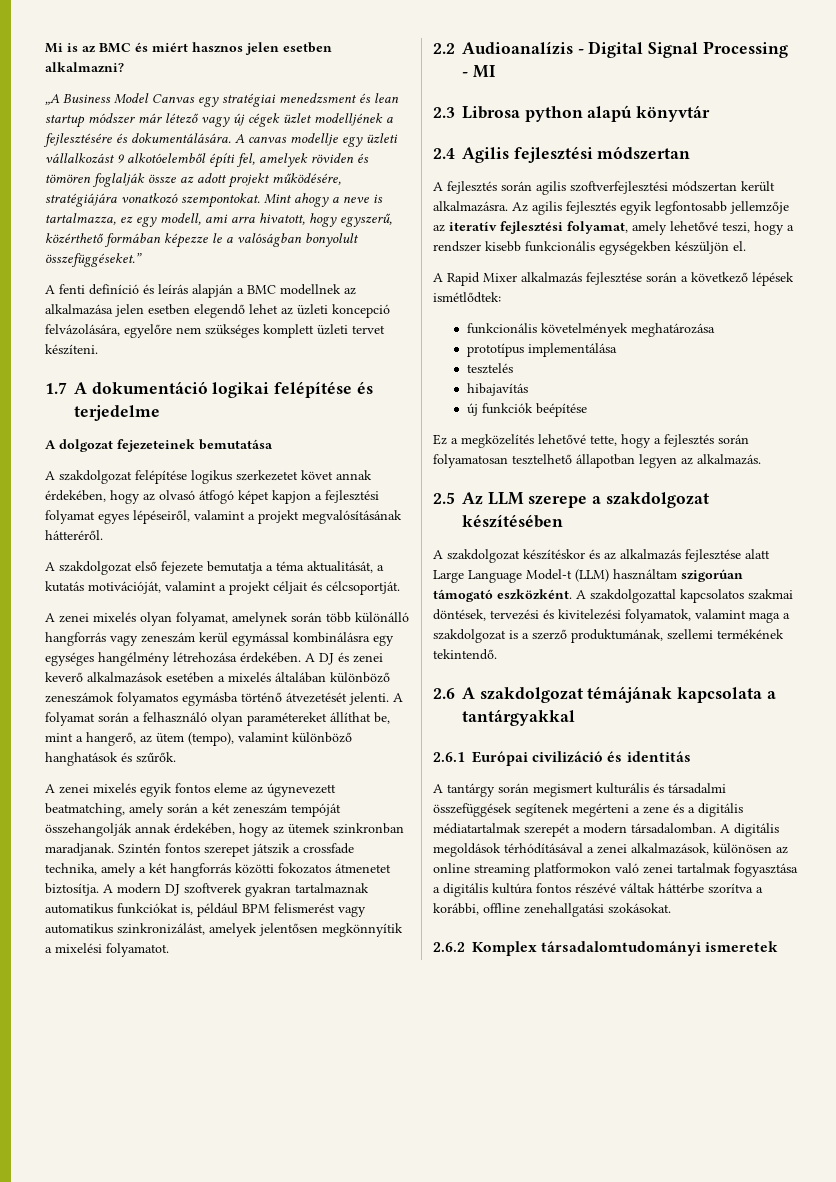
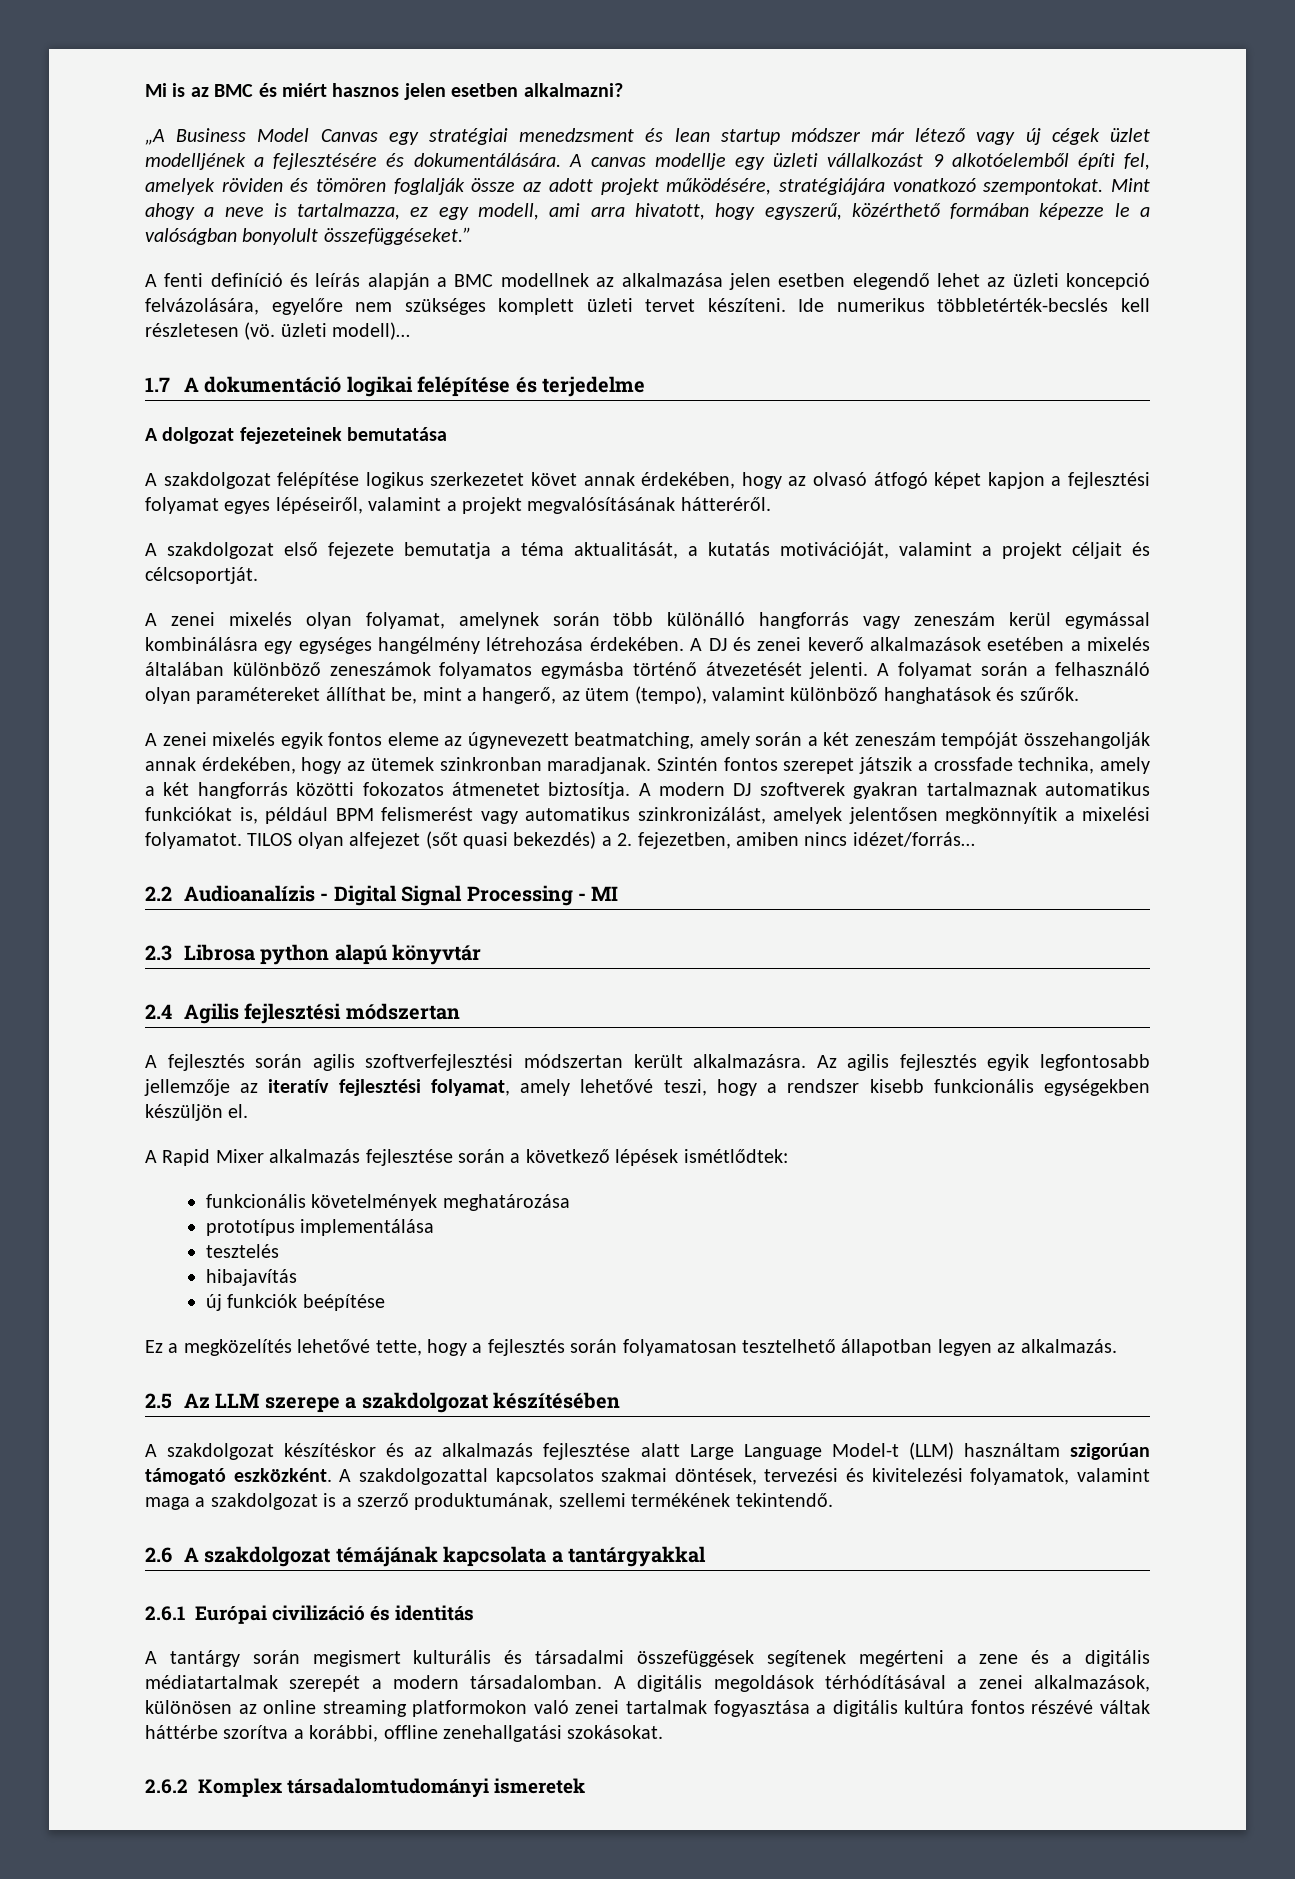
+ Ide numerikus többletérték-becslés kell részletesen (vö. üzleti modell)…
+ TILOS olyan alfejezet (sőt quasi bekezdés) a 2. fejezetben, amiben nincs idézet/forrás…

